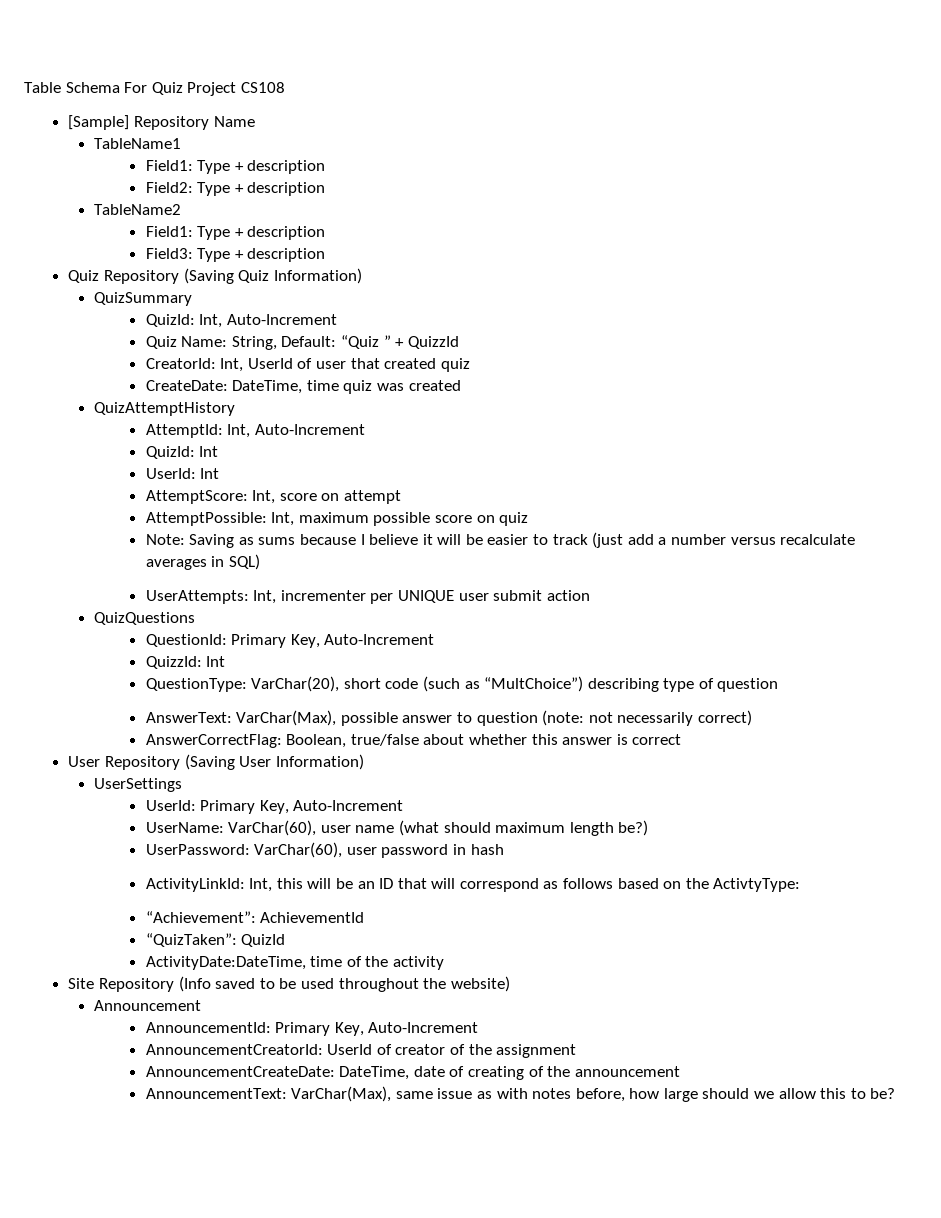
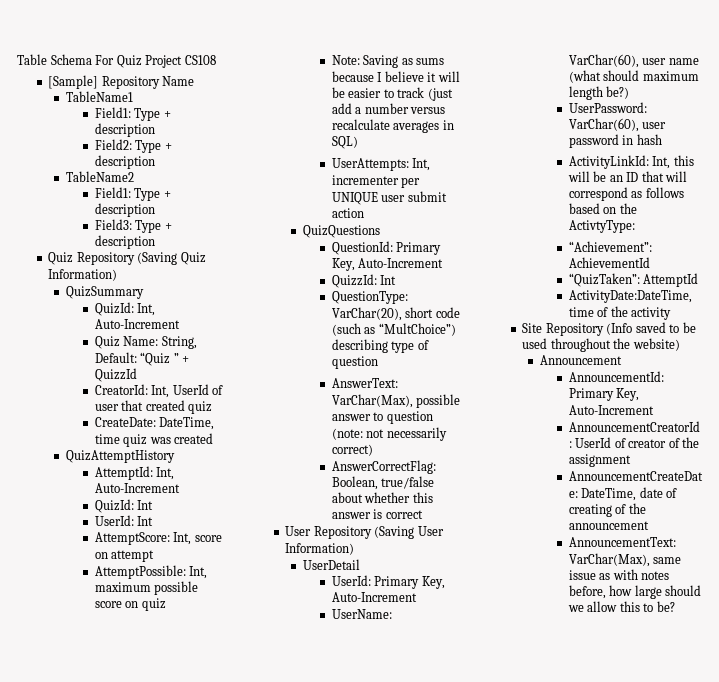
- UserSettings
+ UserDetail
- “QuizTaken”: QuizId
+ “QuizTaken”: AttemptId

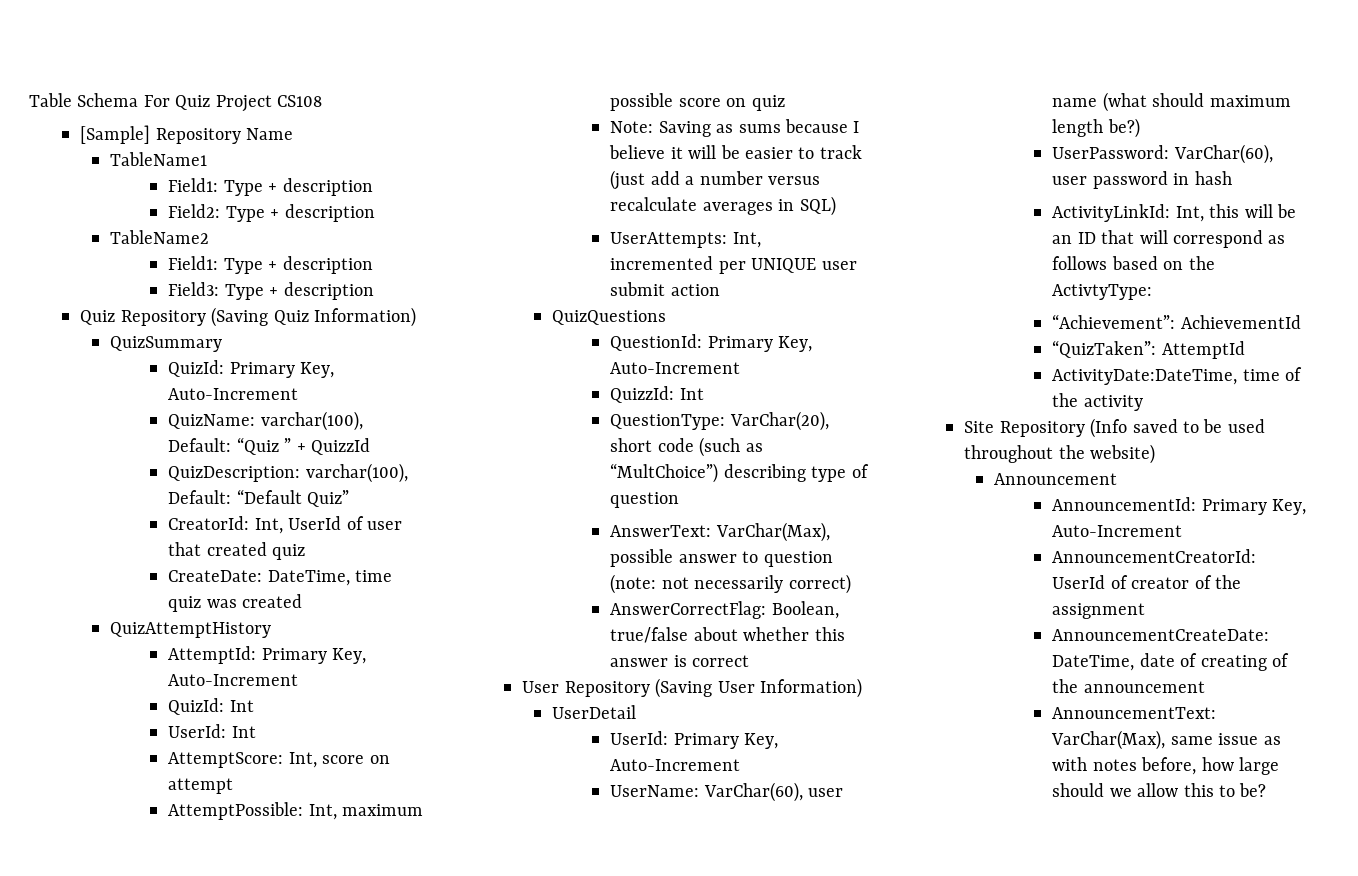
- QuizId: Int, Auto-Increment
- Quiz Name: String, Default: “Quiz ” + QuizzId
+ QuizId: Primary Key, Auto-Increment
+ QuizName: varchar(100), Default: “Quiz ” + QuizzId
+ QuizDescription: varchar(100), Default: “Default Quiz”
- AttemptId: Int, Auto-Increment
+ AttemptId: Primary Key, Auto-Increment
- UserAttempts: Int, incrementer per UNIQUE user submit action
+ UserAttempts: Int, incremented per UNIQUE user submit action

